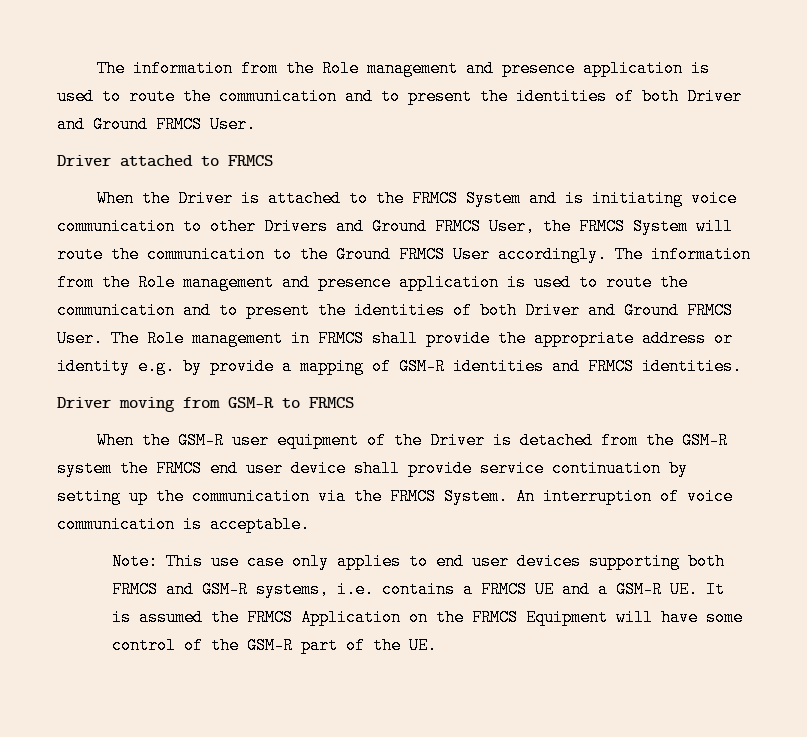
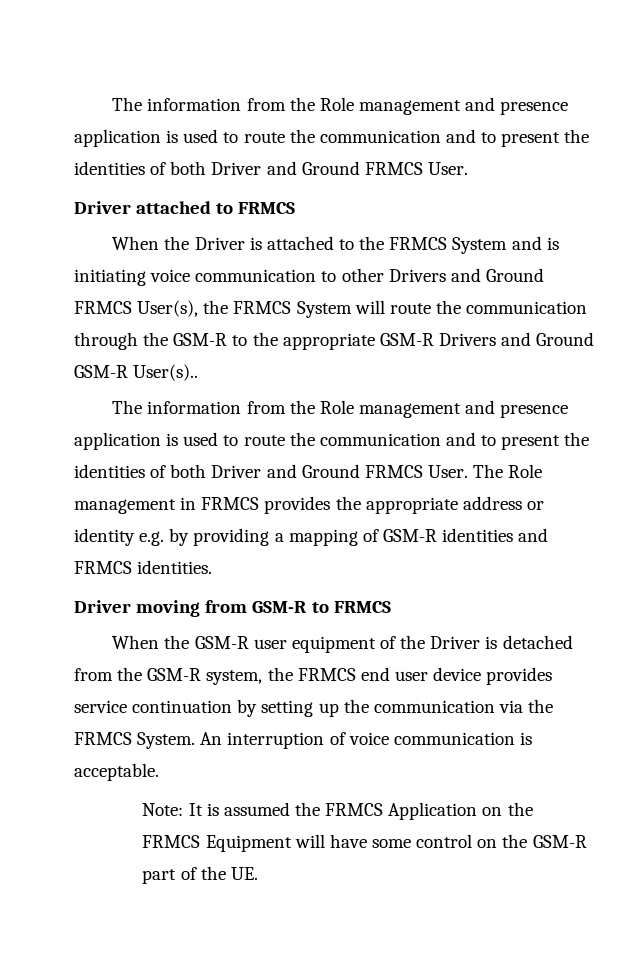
- When the Driver is attached to the FRMCS System and is initiating voice communication to other Drivers and Ground FRMCS User, the FRMCS System will route the communication to the Ground FRMCS User accordingly. The information from the Role management and presence application is used to route the communication and to present the identities of both Driver and Ground FRMCS User.
+ When the Driver is attached to the FRMCS System and is initiating voice communication to other Drivers and Ground FRMCS User(s), the FRMCS System will route the communication through the GSM-R to the appropriate GSM-R Drivers and Ground GSM-R User(s)..
+ The information from the Role management and presence application is used to route the communication and to present the identities of both Driver and Ground FRMCS User.
- The Role management in FRMCS shall provide the appropriate address or identity e.g. by provide a mapping of GSM-R identities and FRMCS identities.
+ The Role management in FRMCS provides the appropriate address or identity e.g. by providing a mapping of GSM-R identities and FRMCS identities.
- When the GSM-R user equipment of the Driver is detached from the GSM-R system the FRMCS end user device shall provide service continuation by setting up the communication via the FRMCS System.
+ When the GSM-R user equipment of the Driver is detached from the GSM-R system, the FRMCS end user device provides service continuation by setting up the communication via the FRMCS System.
- Note: This use case only applies to end user devices supporting both FRMCS and GSM-R systems, i.e. contains a FRMCS UE and a GSM-R UE. It is assumed the FRMCS Application on the FRMCS Equipment will have some control of the GSM-R part of the UE.
+ Note: It is assumed the FRMCS Application on the FRMCS Equipment will have some control on the GSM-R part of the UE.

